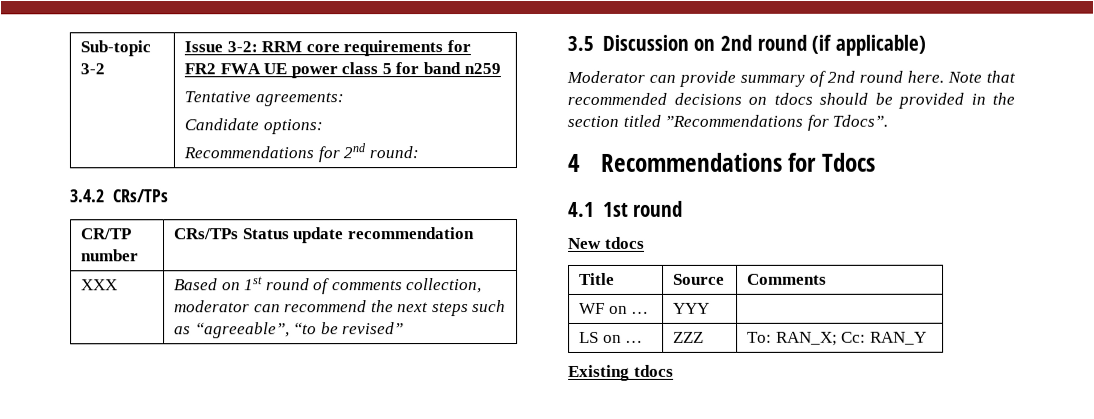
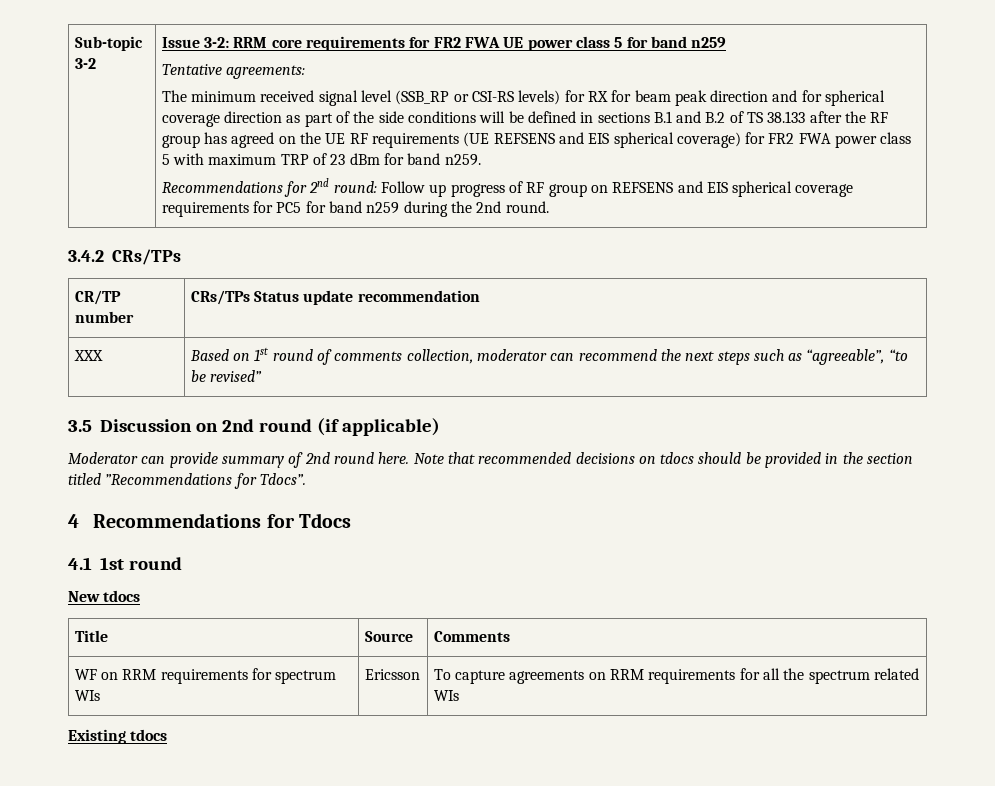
- Candidate options:
- Recommendations for 2nd round:
+ The minimum received signal level (SSB_RP or CSI-RS levels) for RX for beam peak direction and for spherical coverage direction as part of the side conditions will be defined in sections B.1 and B.2 of TS 38.133 after the RF group has agreed on the UE RF requirements (UE REFSENS and EIS spherical coverage) for FR2 FWA power class 5 with maximum TRP of 23 dBm for band n259.
+ Recommendations for 2nd round: Follow up progress of RF group on REFSENS and EIS spherical coverage requirements for PC5 for band n259 during the 2nd round.
- WF on … | YYY |
- LS on … | ZZZ | To: RAN_X; Cc: RAN_Y
+ WF on RRM requirements for spectrum WIs | Ericsson | To capture agreements on RRM requirements for all the spectrum related WIs

